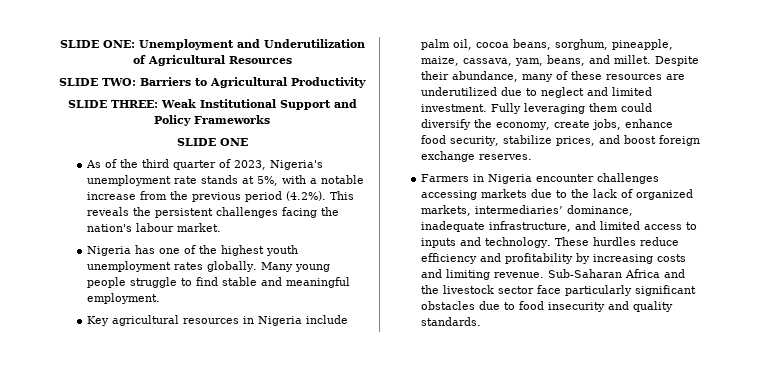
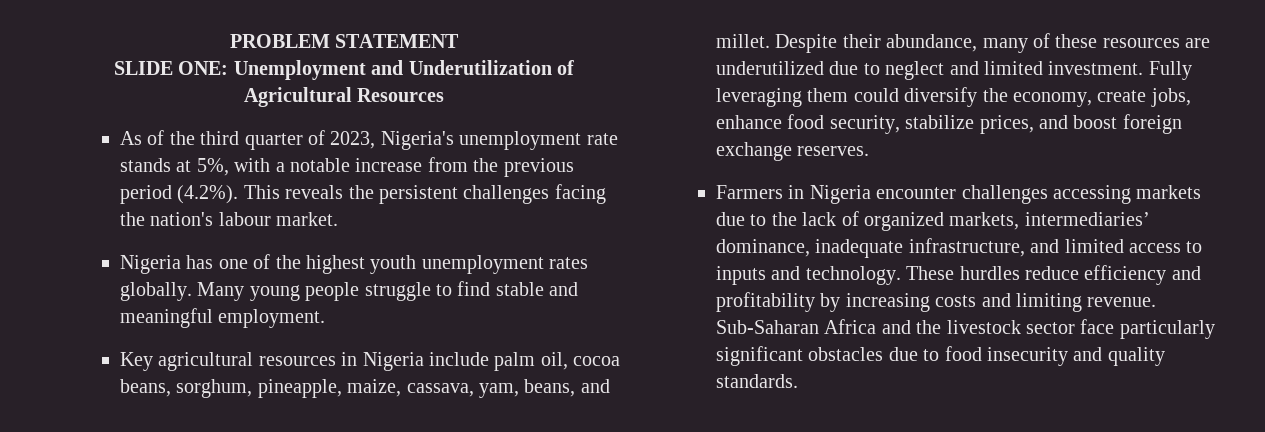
+ PROBLEM STATEMENT
- SLIDE TWO: Barriers to Agricultural Productivity
- SLIDE THREE: Weak Institutional Support and Policy Frameworks
- SLIDE ONE

